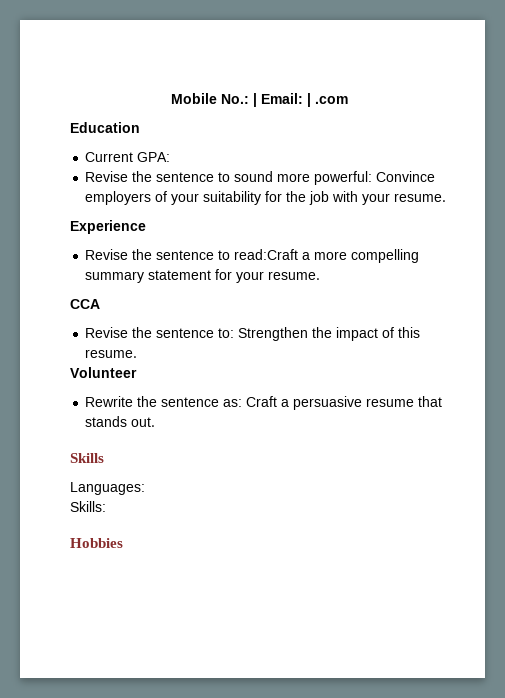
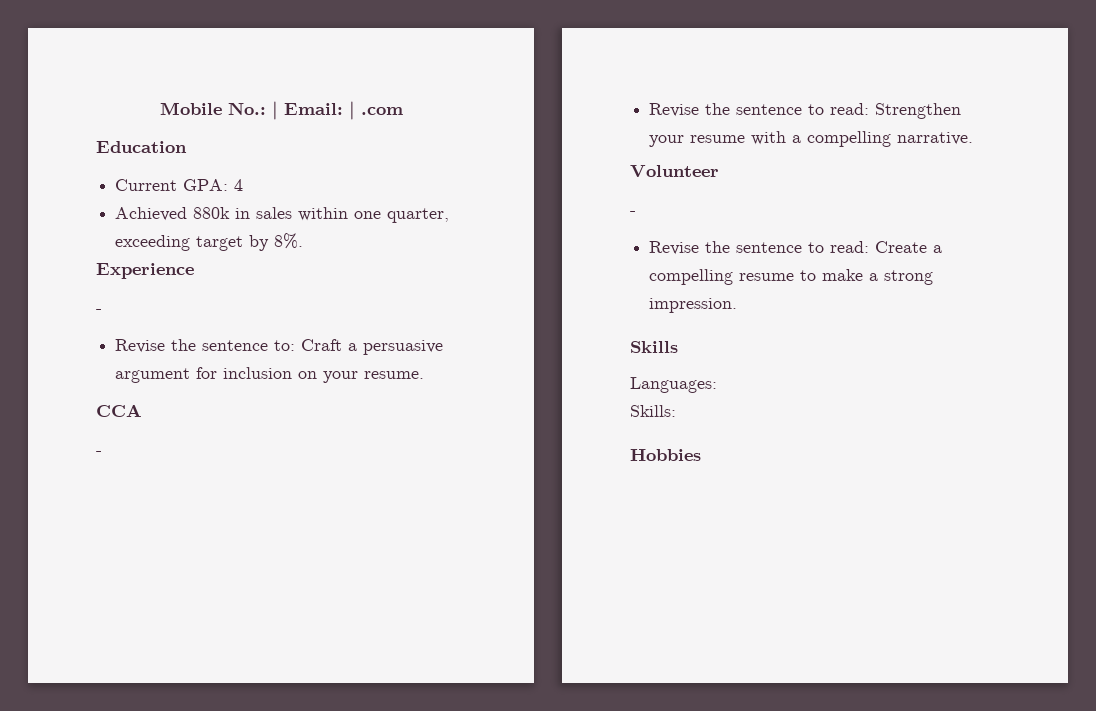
- Current GPA:
- Revise the sentence to sound more powerful: Convince employers of your suitability for the job with your resume.
+ Current GPA: 4
+ Achieved 880k in sales within one quarter, exceeding target by 8%.
  Experience
- Revise the sentence to read:Craft a more compelling summary statement for your resume.
+ -
+ Revise the sentence to: Craft a persuasive argument for inclusion on your resume.
  CCA
- Revise the sentence to: Strengthen the impact of this resume.
+ -
+ Revise the sentence to read: Strengthen your resume with a compelling narrative.
  Volunteer
- Rewrite the sentence as: Craft a persuasive resume that stands out.
+ -
+ Revise the sentence to read: Create a compelling resume to make a strong impression.

